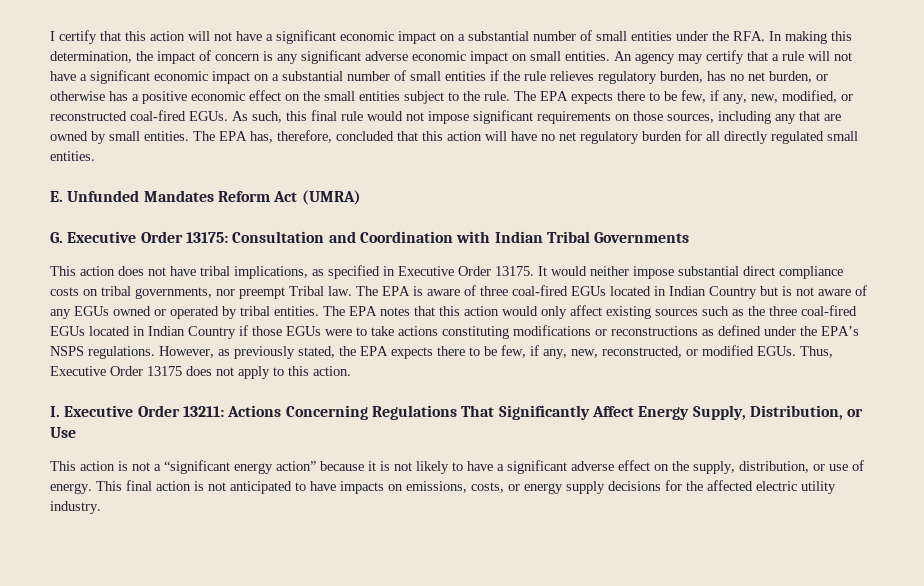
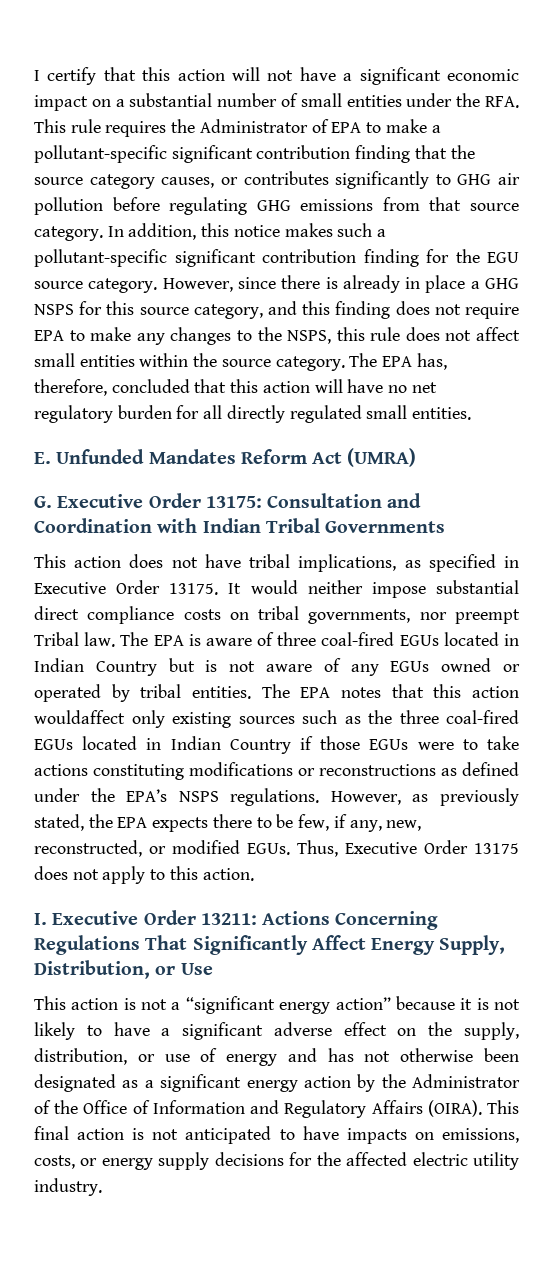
- I certify that this action will not have a significant economic impact on a substantial number of small entities under the RFA. In making this determination, the impact of concern is any significant adverse economic impact on small entities. An agency may certify that a rule will not have a significant economic impact on a substantial number of small entities if the rule relieves regulatory burden, has no net burden, or otherwise has a positive economic effect on the small entities subject to the rule. The EPA expects there to be few, if any, new, modified, or reconstructed coal-fired EGUs. As such, this final rule would not impose significant requirements on those sources, including any that are owned by small entities.
+ I certify that this action will not have a significant economic impact on a substantial number of small entities under the RFA. This rule requires the Administrator of EPA to make a pollutant-specific significant contribution finding that the source category causes, or contributes significantly to GHG air pollution before regulating GHG emissions from that source category. In addition, this notice makes such a pollutant-specific significant contribution finding for the EGU source category. However, since there is already in place a GHG NSPS for this source category, and this finding does not require EPA to make any changes to the NSPS, this rule does not affect small entities within the source category.
- The EPA notes that this action would only affect existing sources such as the three coal-fired EGUs located in Indian Country if those EGUs were to take actions constituting modifications or reconstructions as defined under the EPA’s NSPS regulations.
+ The EPA notes that this action wouldaffect only existing sources such as the three coal-fired EGUs located in Indian Country if those EGUs were to take actions constituting modifications or reconstructions as defined under the EPA’s NSPS regulations.
- This action is not a “significant energy action” because it is not likely to have a significant adverse effect on the supply, distribution, or use of energy.
+ This action is not a “significant energy action” because it is not likely to have a significant adverse effect on the supply, distribution, or use of energy and has not otherwise been designated as a significant energy action by the Administrator of the Office of Information and Regulatory Affairs (OIRA).

